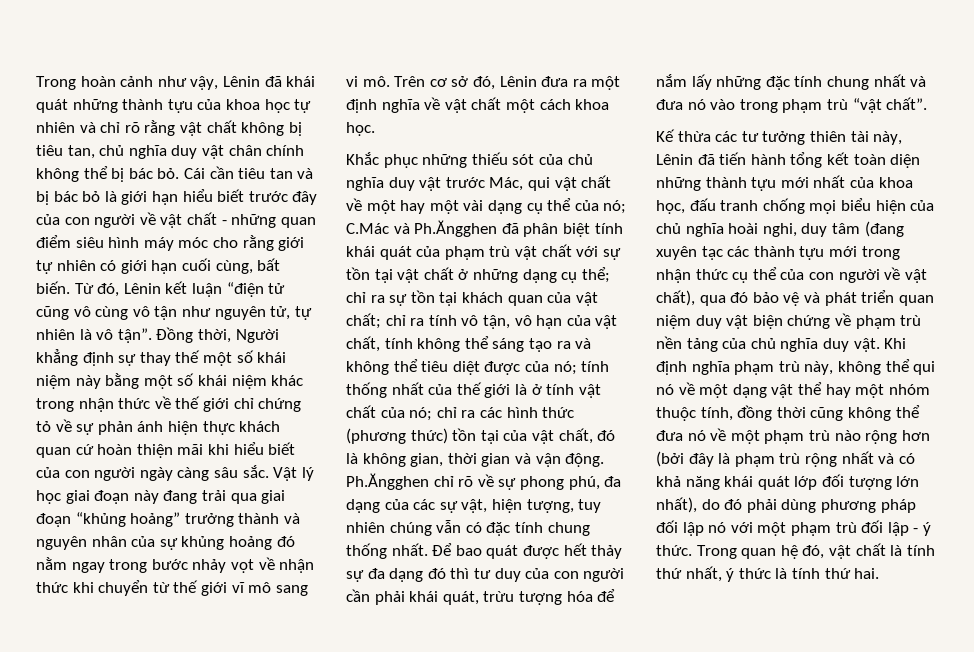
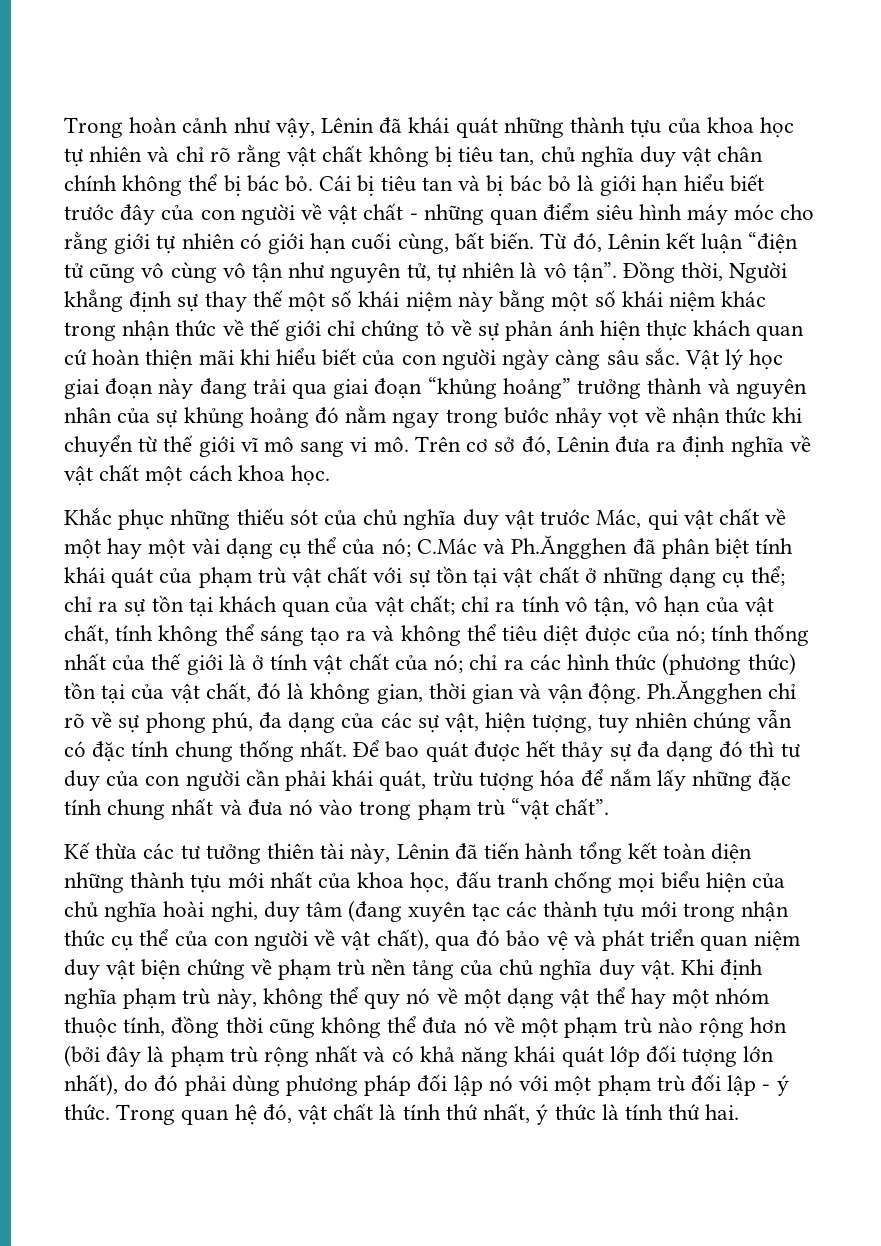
- Cái cần tiêu tan và bị bác bỏ là giới hạn hiểu biết trước đây của con người về vật chất - những quan điểm siêu hình máy móc cho rằng giới tự nhiên có giới hạn cuối cùng, bất biến.
+ Cái bị tiêu tan và bị bác bỏ là giới hạn hiểu biết trước đây của con người về vật chất - những quan điểm siêu hình máy móc cho rằng giới tự nhiên có giới hạn cuối cùng, bất biến.
- Trên cơ sở đó, Lênin đưa ra một định nghĩa về vật chất một cách khoa học.
+ Trên cơ sở đó, Lênin đưa ra định nghĩa về vật chất một cách khoa học.
- Khi định nghĩa phạm trù này, không thể qui nó về một dạng vật thể hay một nhóm thuộc tính, đồng thời cũng không thể đưa nó về một phạm trù nào rộng hơn (bởi đây là phạm trù rộng nhất và có khả năng khái quát lớp đối tượng lớn nhất), do đó phải dùng phương pháp đối lập nó với một phạm trù đối lập - ý thức.
+ Khi định nghĩa phạm trù này, không thể quy nó về một dạng vật thể hay một nhóm thuộc tính, đồng thời cũng không thể đưa nó về một phạm trù nào rộng hơn (bởi đây là phạm trù rộng nhất và có khả năng khái quát lớp đối tượng lớn nhất), do đó phải dùng phương pháp đối lập nó với một phạm trù đối lập - ý thức.

